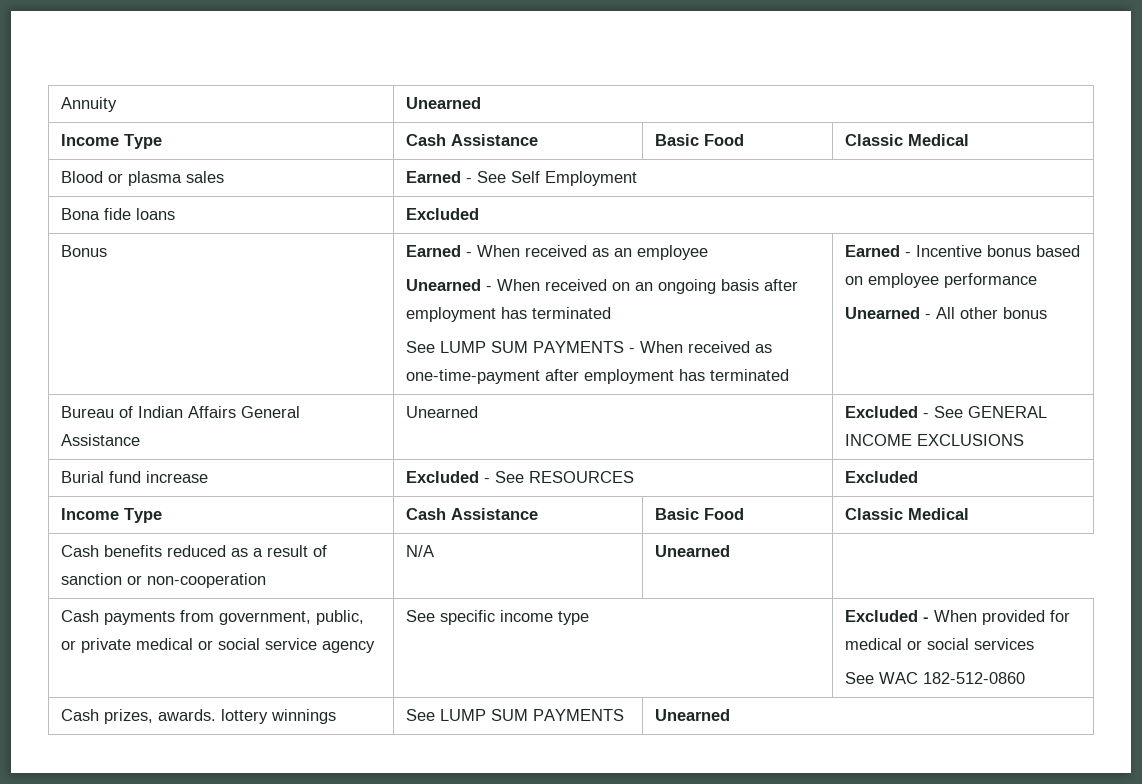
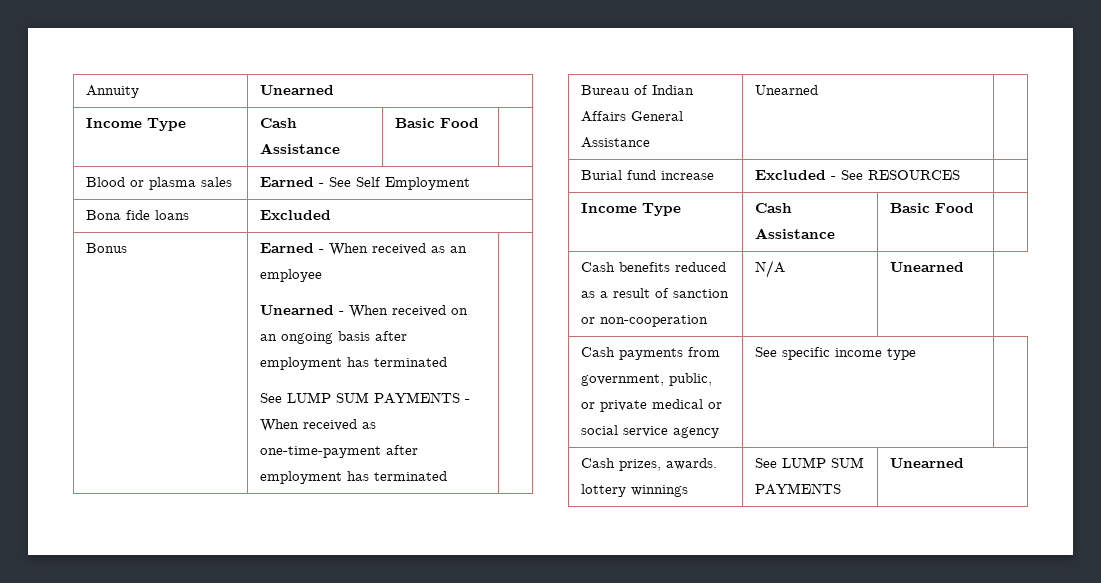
  Annuity | Unearned
- Income Type | Cash Assistance | Basic Food | Classic Medical
+ Income Type | Cash Assistance | Basic Food |
- Earned - Incentive bonus based on employee performance
- Unearned - All other bonus
- Bureau of Indian Affairs General Assistance | Unearned | Excluded - See GENERAL INCOME EXCLUSIONS
+ Bureau of Indian Affairs General Assistance | Unearned |
- Burial fund increase | Excluded - See RESOURCES | Excluded
- Income Type | Cash Assistance | Basic Food | Classic Medical
+ Burial fund increase | Excluded - See RESOURCES |
+ Income Type | Cash Assistance | Basic Food |
- Cash payments from government, public, or private medical or social service agency | See specific income type | Excluded - When provided for medical or social services
- See WAC 182-512-0860
+ Cash payments from government, public, or private medical or social service agency | See specific income type |

